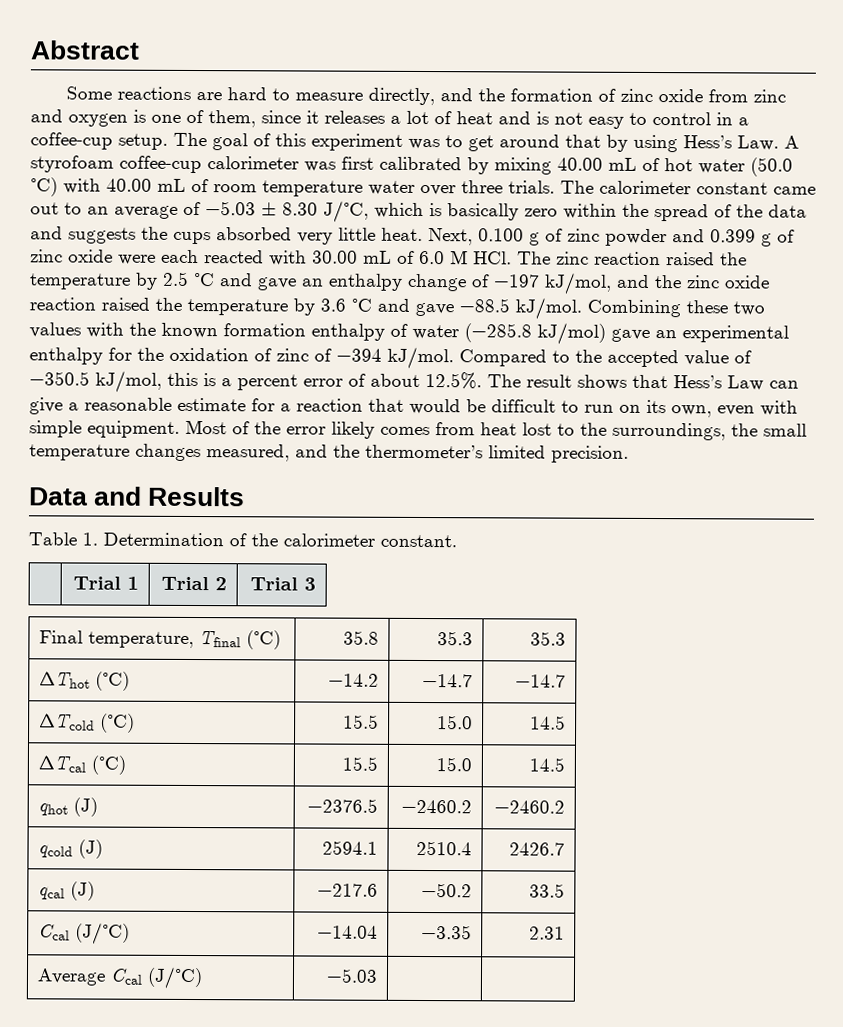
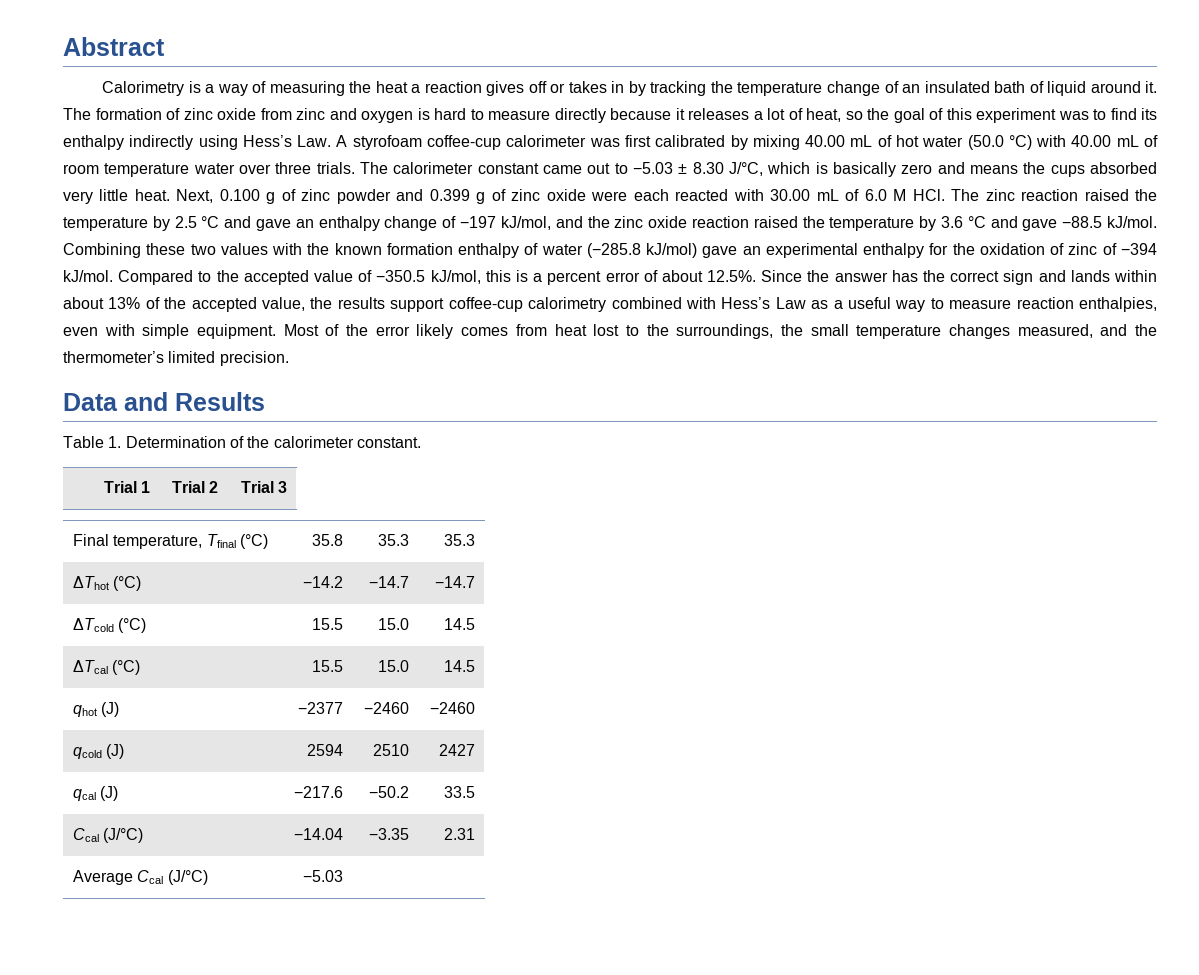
- Some reactions are hard to measure directly, and the formation of zinc oxide from zinc and oxygen is one of them, since it releases a lot of heat and is not easy to control in a coffee-cup setup. The goal of this experiment was to get around that by using Hess’s Law. A styrofoam coffee-cup calorimeter was first calibrated by mixing 40.00 mL of hot water (50.0 °C) with 40.00 mL of room temperature water over three trials.
+ Calorimetry is a way of measuring the heat a reaction gives off or takes in by tracking the temperature change of an insulated bath of liquid around it. The formation of zinc oxide from zinc and oxygen is hard to measure directly because it releases a lot of heat, so the goal of this experiment was to find its enthalpy indirectly using Hess’s Law. A styrofoam coffee-cup calorimeter was first calibrated by mixing 40.00 mL of hot water (50.0 °C) with 40.00 mL of room temperature water over three trials.
- The calorimeter constant came out to an average of −5.03 ± 8.30 J/°C, which is basically zero within the spread of the data and suggests the cups absorbed very little heat.
+ The calorimeter constant came out to −5.03 ± 8.30 J/°C, which is basically zero and means the cups absorbed very little heat.
- Compared to the accepted value of −350.5 kJ/mol, this is a percent error of about 12.5%. The result shows that Hess’s Law can give a reasonable estimate for a reaction that would be difficult to run on its own, even with simple equipment.
+ Compared to the accepted value of −350.5 kJ/mol, this is a percent error of about 12.5%. Since the answer has the correct sign and lands within about 13% of the accepted value, the results support coffee-cup calorimetry combined with Hess’s Law as a useful way to measure reaction enthalpies, even with simple equipment.
- qhot (J) | −2376.5 | −2460.2 | −2460.2
+ qhot (J) | −2377 | −2460 | −2460
- qcold (J) | 2594.1 | 2510.4 | 2426.7
+ qcold (J) | 2594 | 2510 | 2427

